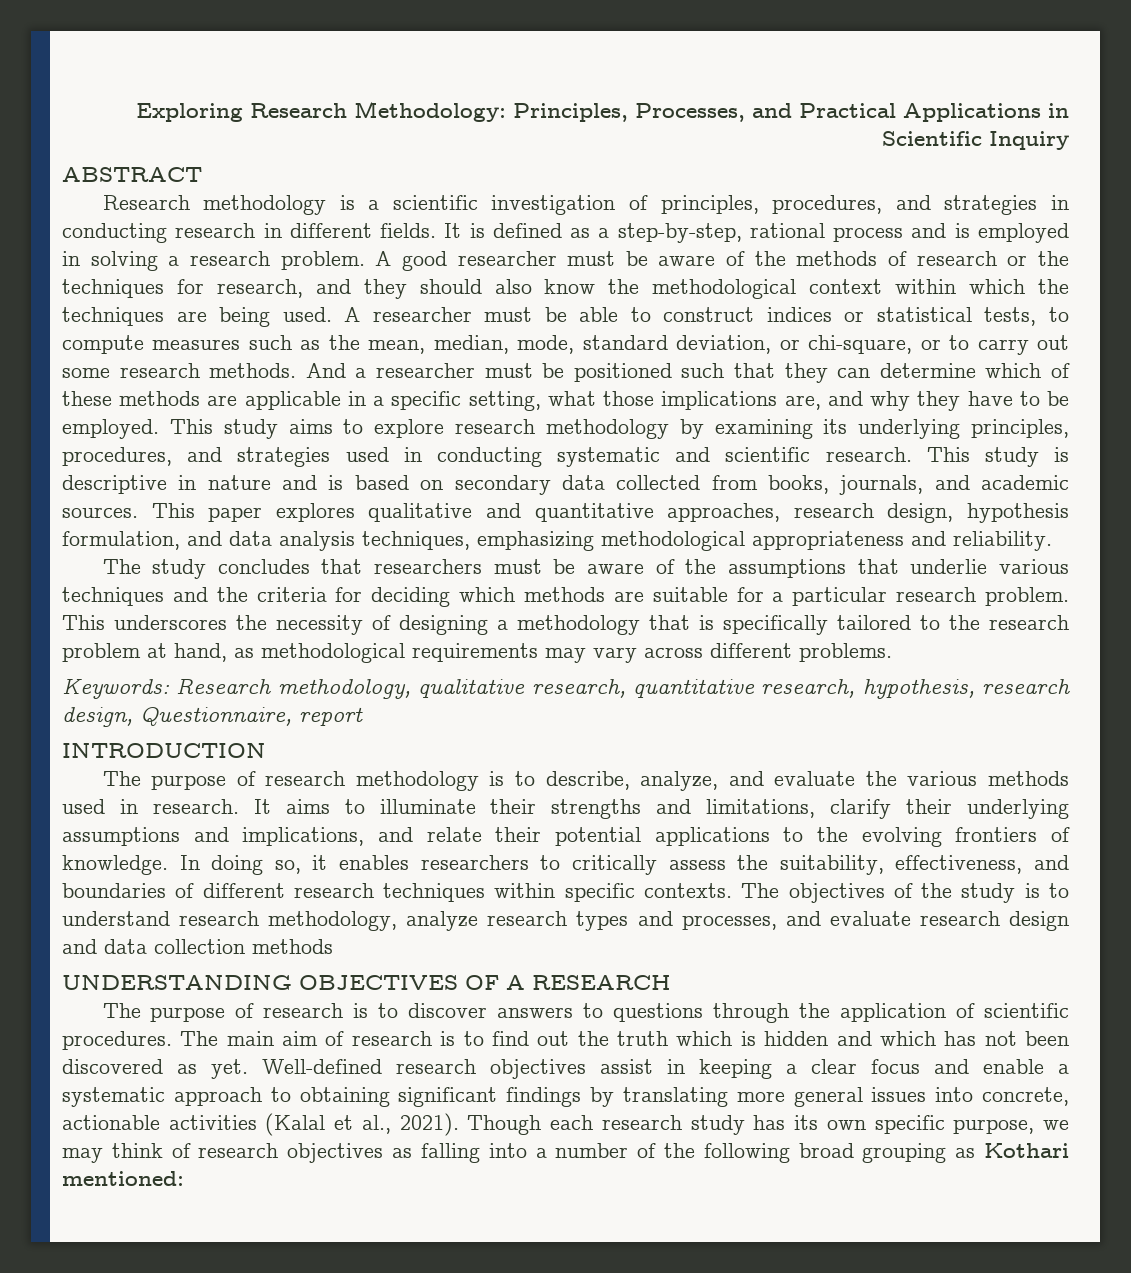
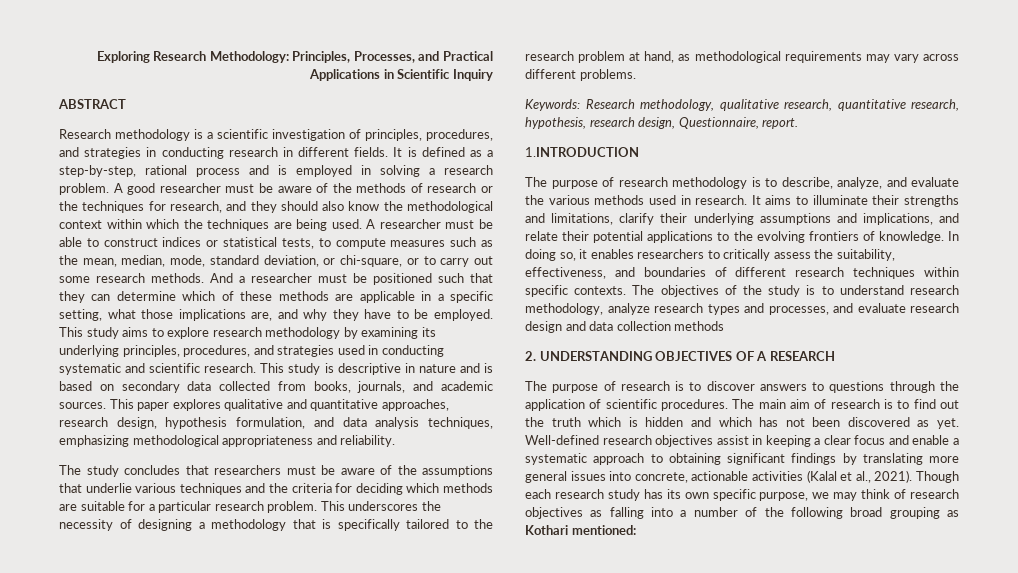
- Keywords: Research methodology, qualitative research, quantitative research, hypothesis, research design, Questionnaire, report
- INTRODUCTION
+ Keywords: Research methodology, qualitative research, quantitative research, hypothesis, research design, Questionnaire, report.
+ 1.INTRODUCTION
- UNDERSTANDING OBJECTIVES OF A RESEARCH
+ 2. UNDERSTANDING OBJECTIVES OF A RESEARCH

